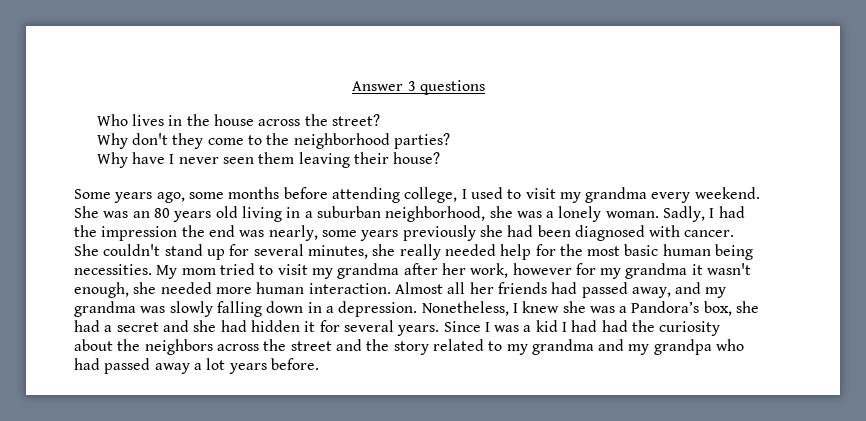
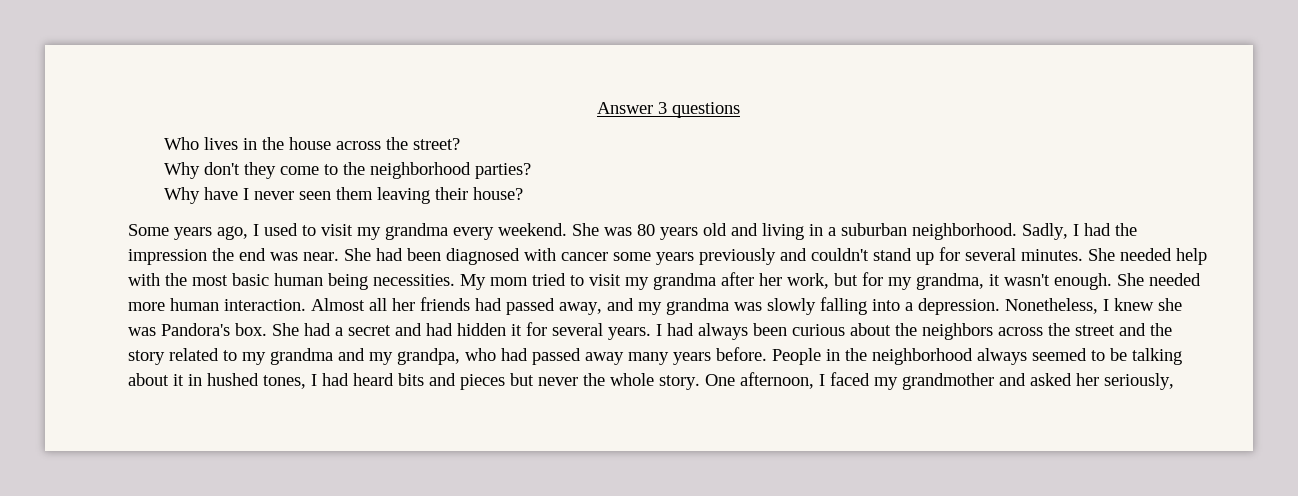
- Some years ago, some months before attending college, I used to visit my grandma every weekend.
+ Some years ago, I used to visit my grandma every weekend.
- She was an 80 years old living in a suburban neighborhood, she was a lonely woman.
+ She was 80 years old and living in a suburban neighborhood.
- Sadly, I had the impression the end was nearly, some years previously she had been diagnosed with cancer. She couldn't stand up for several minutes, she really needed help for the most basic human being necessities.
+ Sadly, I had the impression the end was near. She had been diagnosed with cancer some years previously and couldn't stand up for several minutes. She needed help with the most basic human being necessities.
- My mom tried to visit my grandma after her work, however for my grandma it wasn't enough, she needed more human interaction.
+ My mom tried to visit my grandma after her work, but for my grandma, it wasn't enough. She needed more human interaction.
- Almost all her friends had passed away, and my grandma was slowly falling down in a depression.
+ Almost all her friends had passed away, and my grandma was slowly falling into a depression.
- Nonetheless, I knew she was a Pandora’s box, she had a secret and she had hidden it for several years.
+ Nonetheless, I knew she was Pandora's box. She had a secret and had hidden it for several years.
- Since I was a kid I had had the curiosity about the neighbors across the street and the story related to my grandma and my grandpa who had passed away a lot years before.
+ I had always been curious about the neighbors across the street and the story related to my grandma and my grandpa, who had passed away many years before. People in the neighborhood always seemed to be talking about it in hushed tones, I had heard bits and pieces but never the whole story. One afternoon, I faced my grandmother and asked her seriously,

